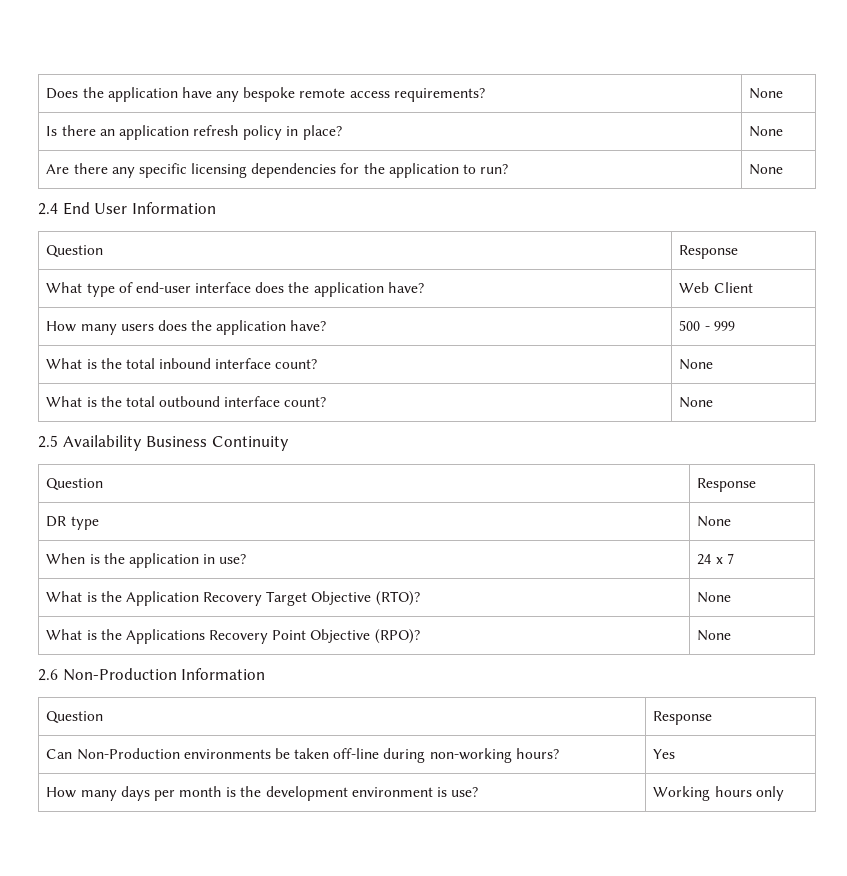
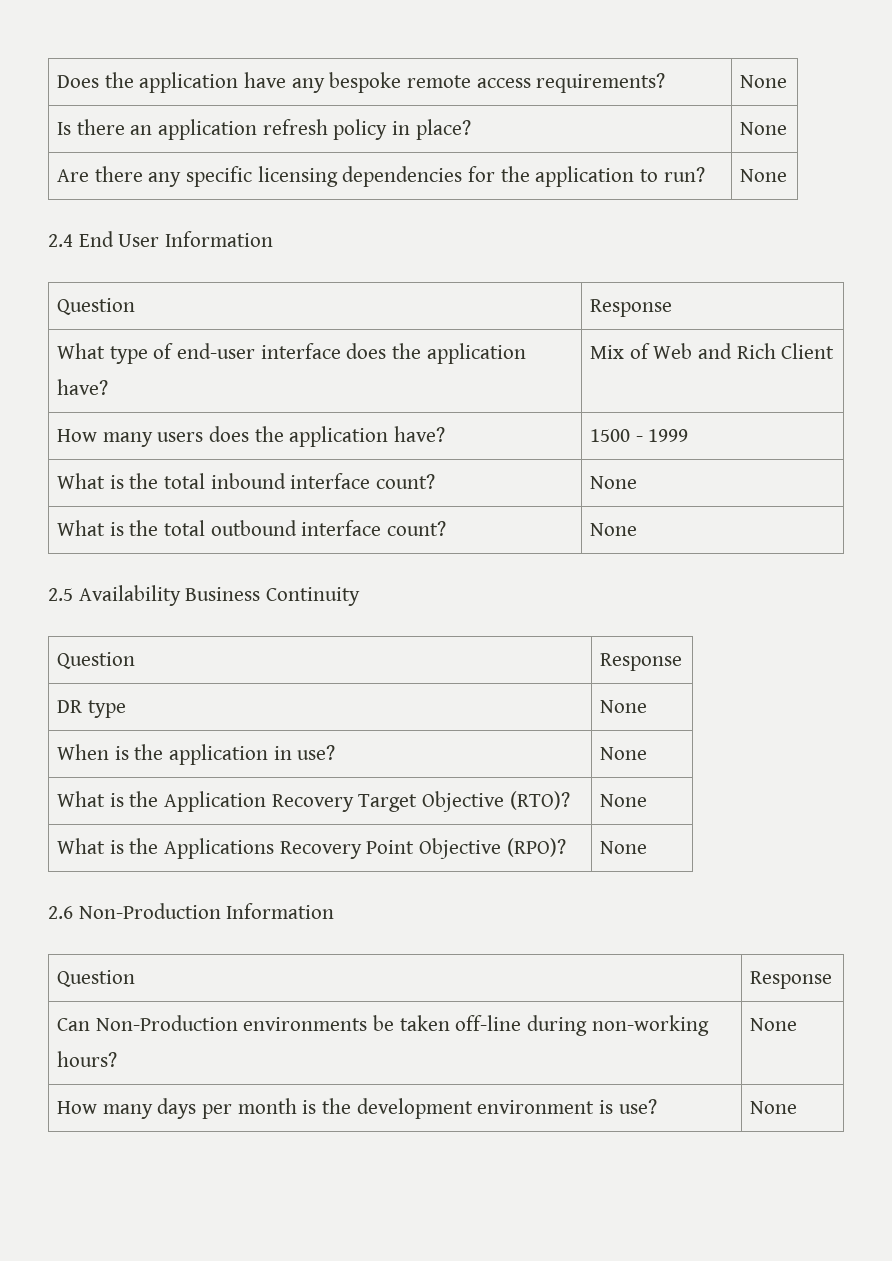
- What type of end-user interface does the application have? | Web Client
+ What type of end-user interface does the application have? | Mix of Web and Rich Client
- How many users does the application have? | 500 - 999
+ How many users does the application have? | 1500 - 1999
- When is the application in use? | 24 x 7
+ When is the application in use? | None
- Can Non-Production environments be taken off-line during non-working hours? | Yes
+ Can Non-Production environments be taken off-line during non-working hours? | None
- How many days per month is the development environment is use? | Working hours only
+ How many days per month is the development environment is use? | None

